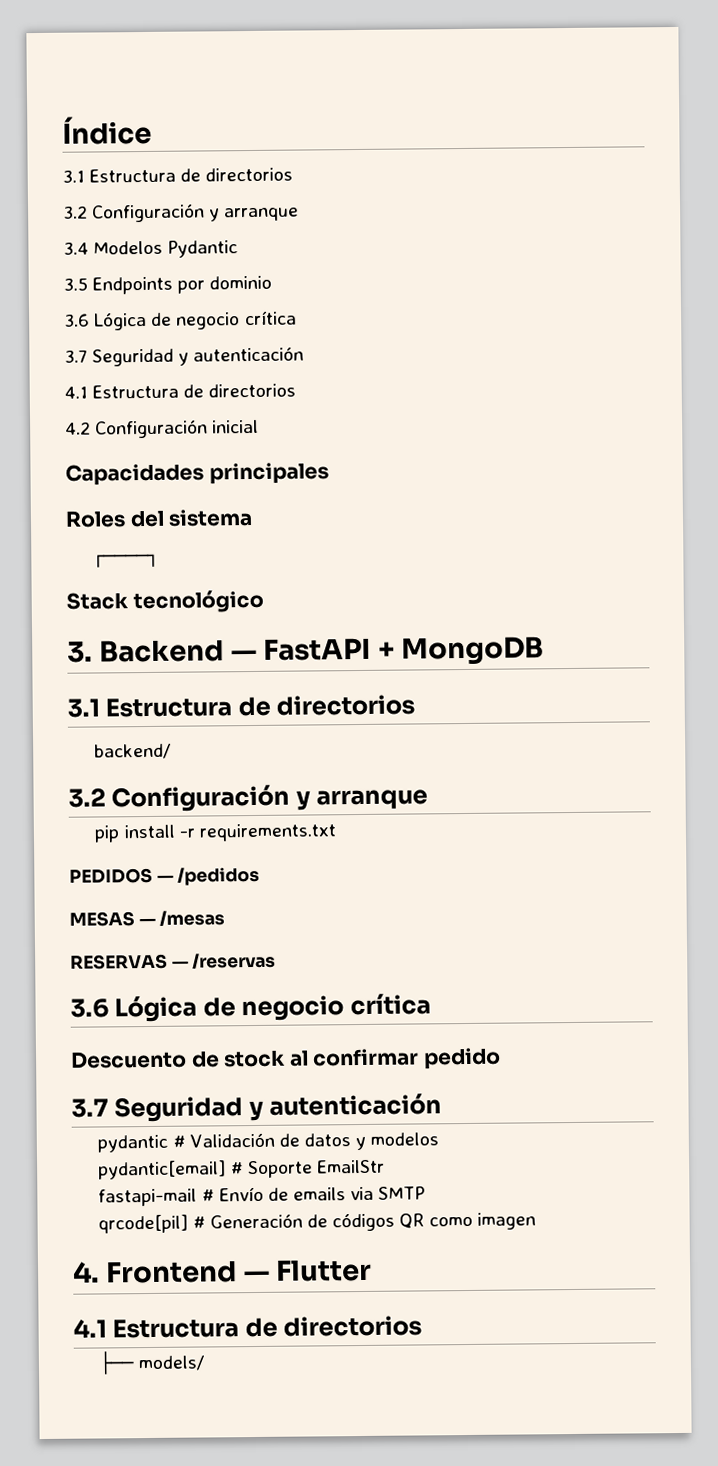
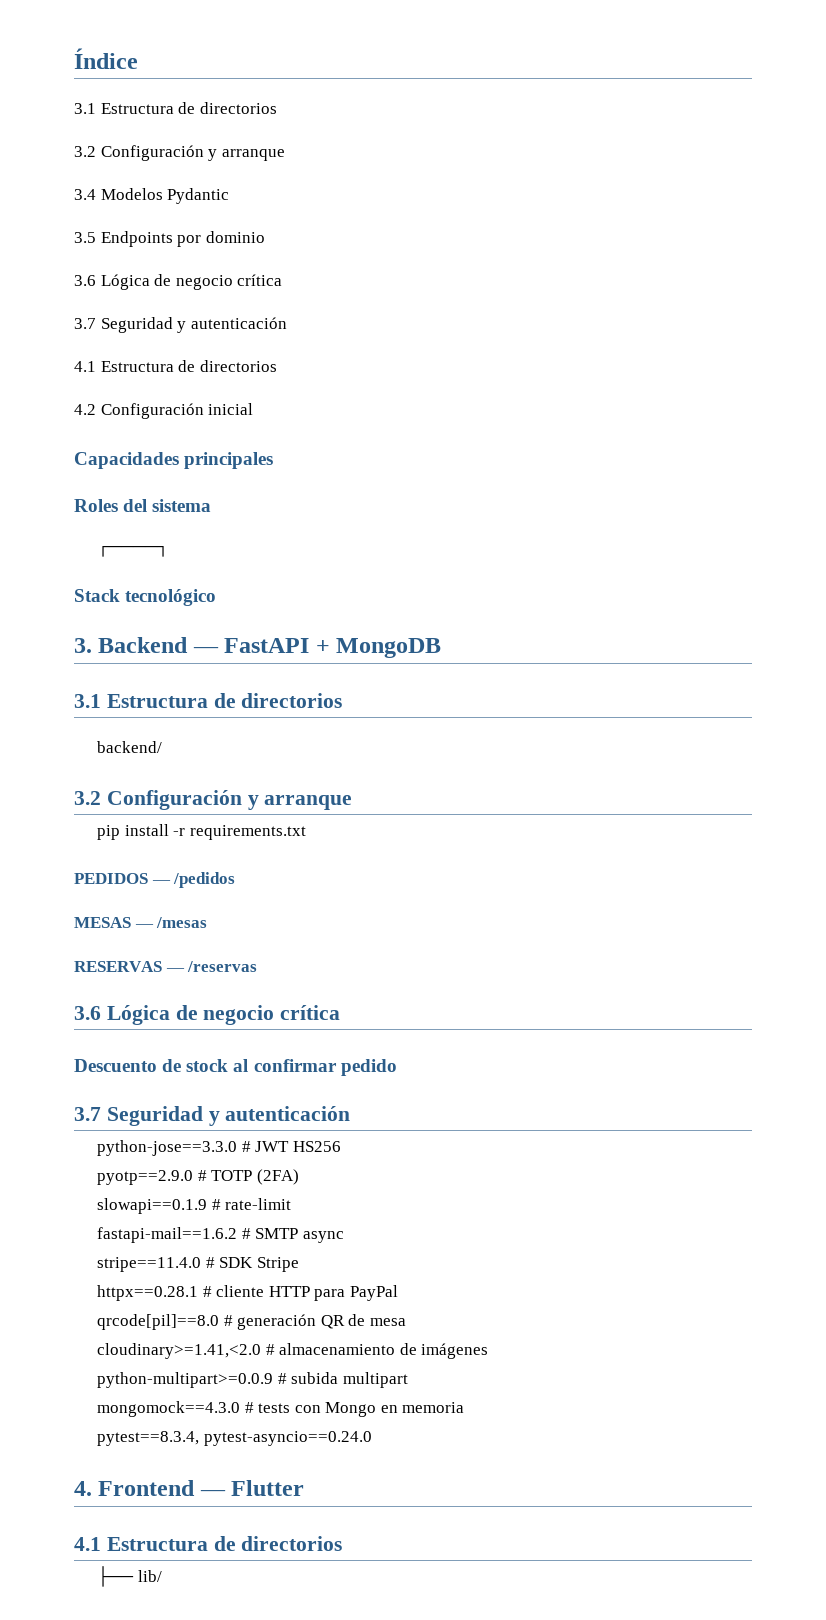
- pydantic # Validación de datos y modelos
- pydantic[email] # Soporte EmailStr
- fastapi-mail # Envío de emails via SMTP
- qrcode[pil] # Generación de códigos QR como imagen
+ python-jose==3.3.0 # JWT HS256
+ pyotp==2.9.0 # TOTP (2FA)
+ slowapi==0.1.9 # rate-limit
+ fastapi-mail==1.6.2 # SMTP async
+ stripe==11.4.0 # SDK Stripe
+ httpx==0.28.1 # cliente HTTP para PayPal
+ qrcode[pil]==8.0 # generación QR de mesa
+ cloudinary>=1.41,<2.0 # almacenamiento de imágenes
+ python-multipart>=0.0.9 # subida multipart
+ mongomock==4.3.0 # tests con Mongo en memoria
+ pytest==8.3.4, pytest-asyncio==0.24.0
- ├── models/
+ ├── lib/

